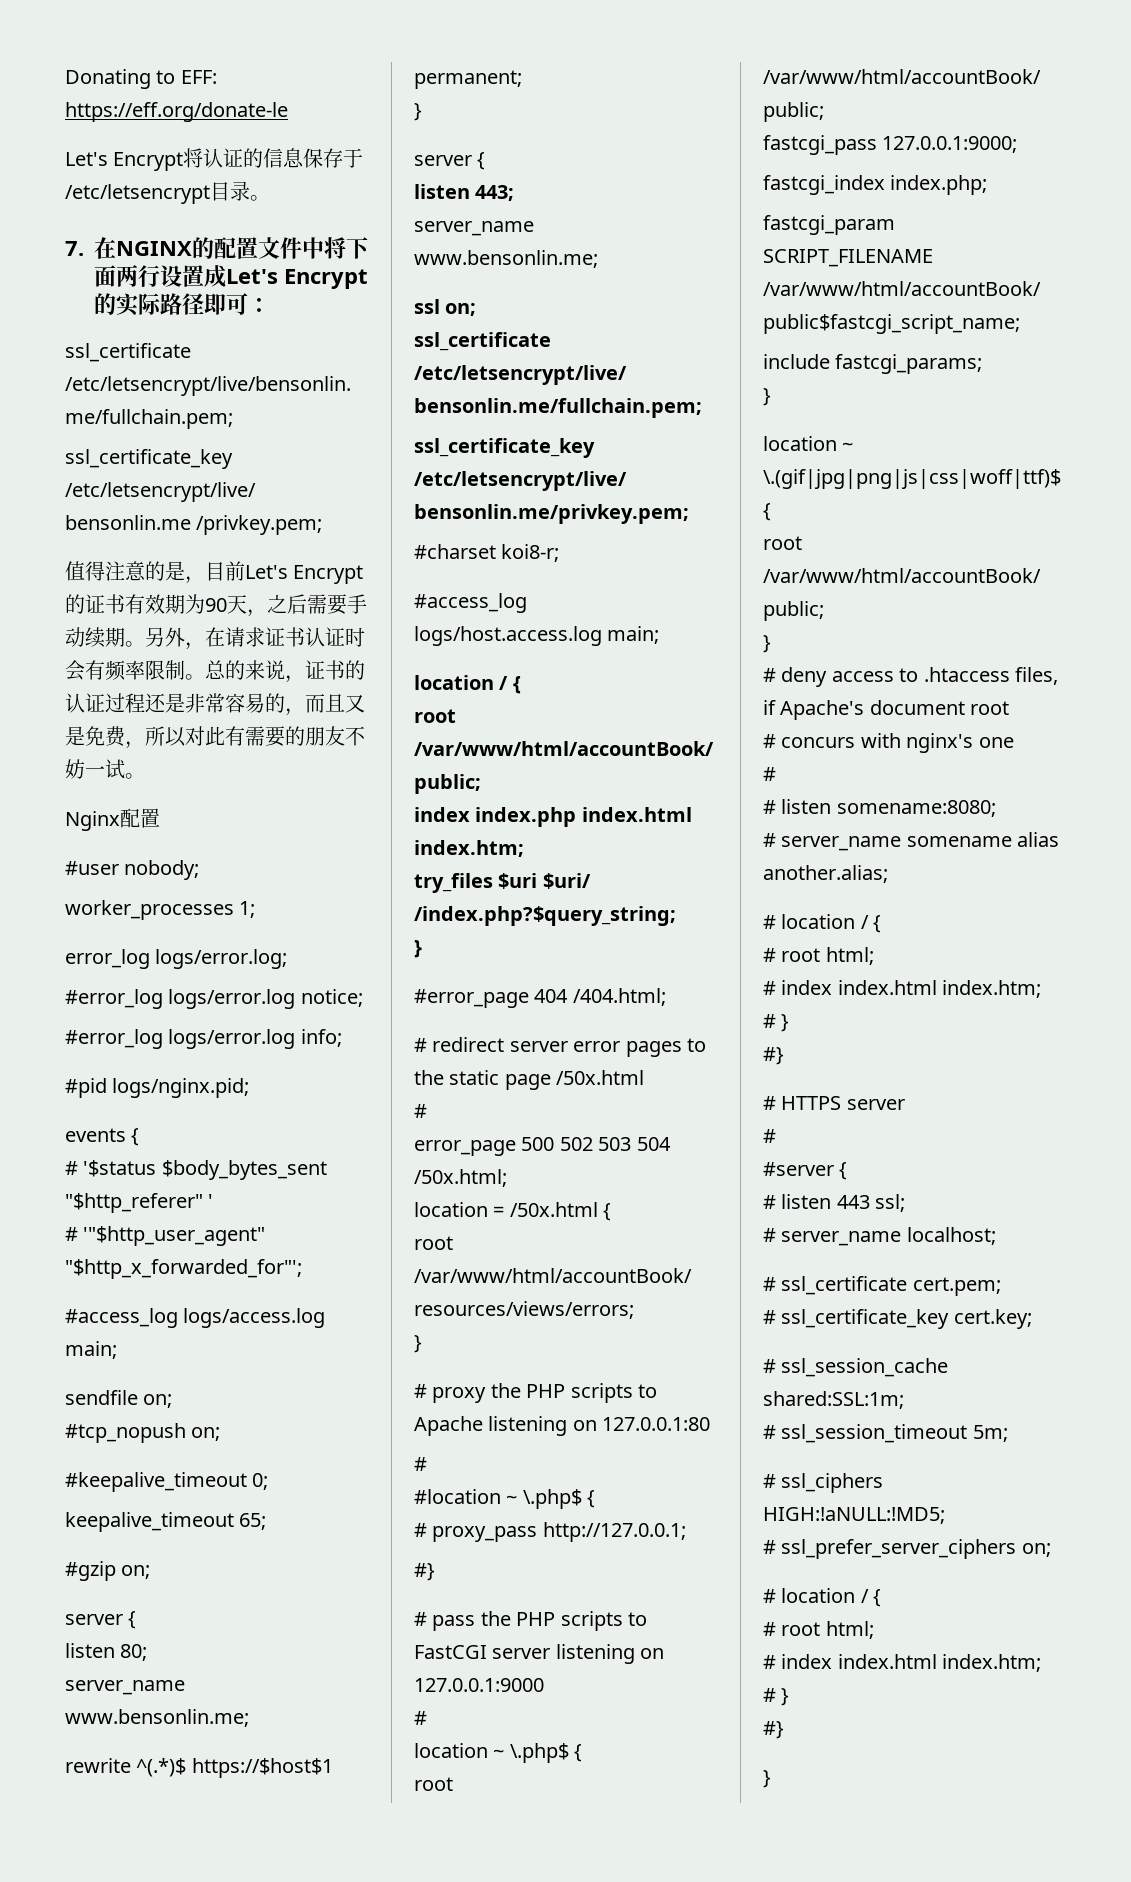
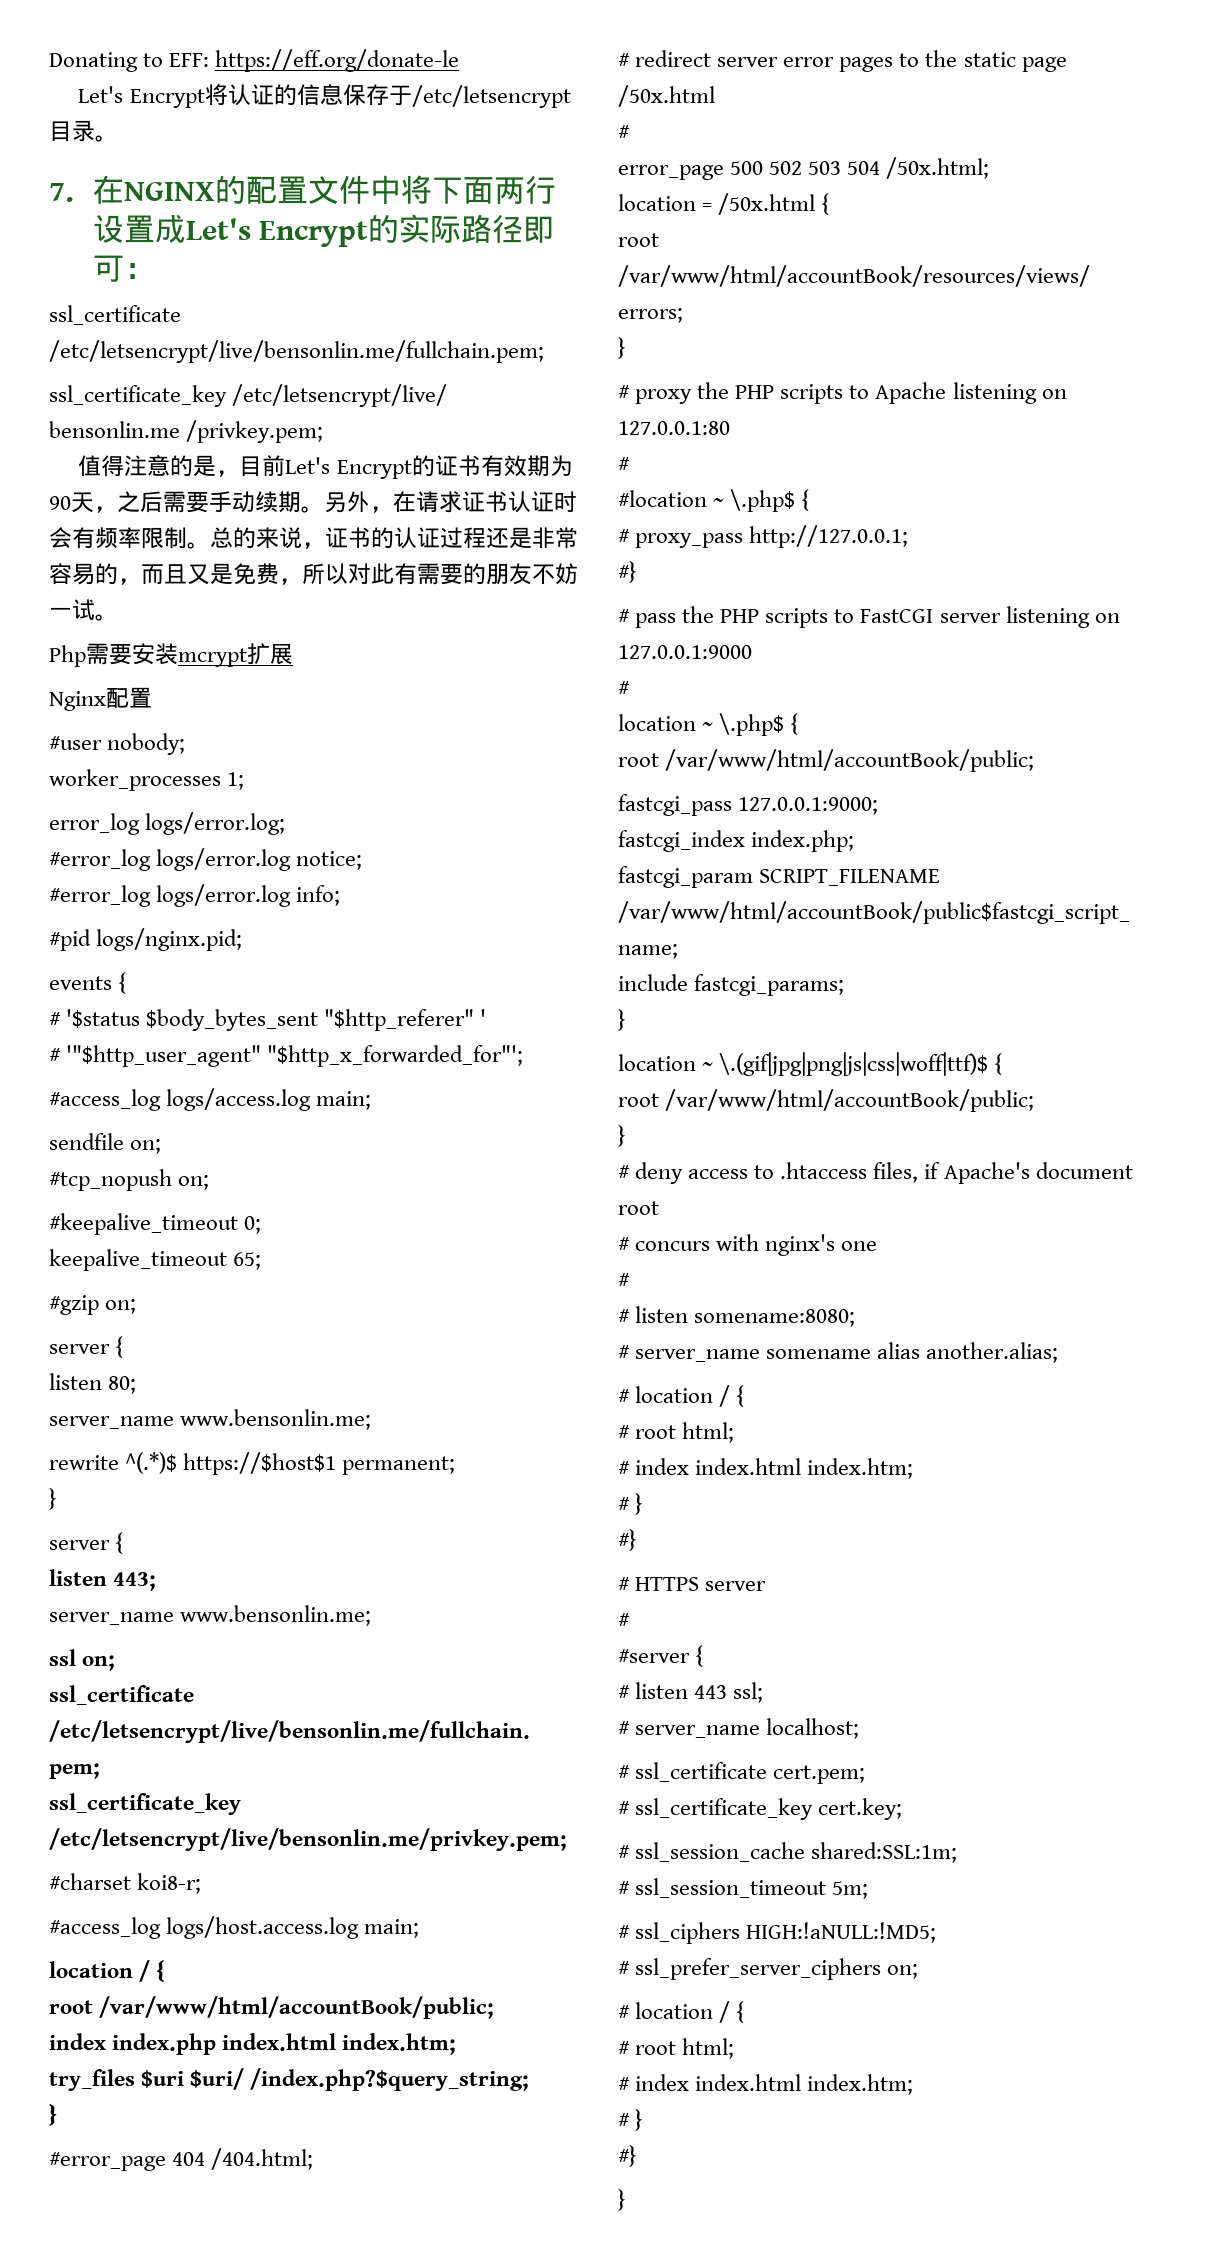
+ Php需要安装mcrypt扩展

